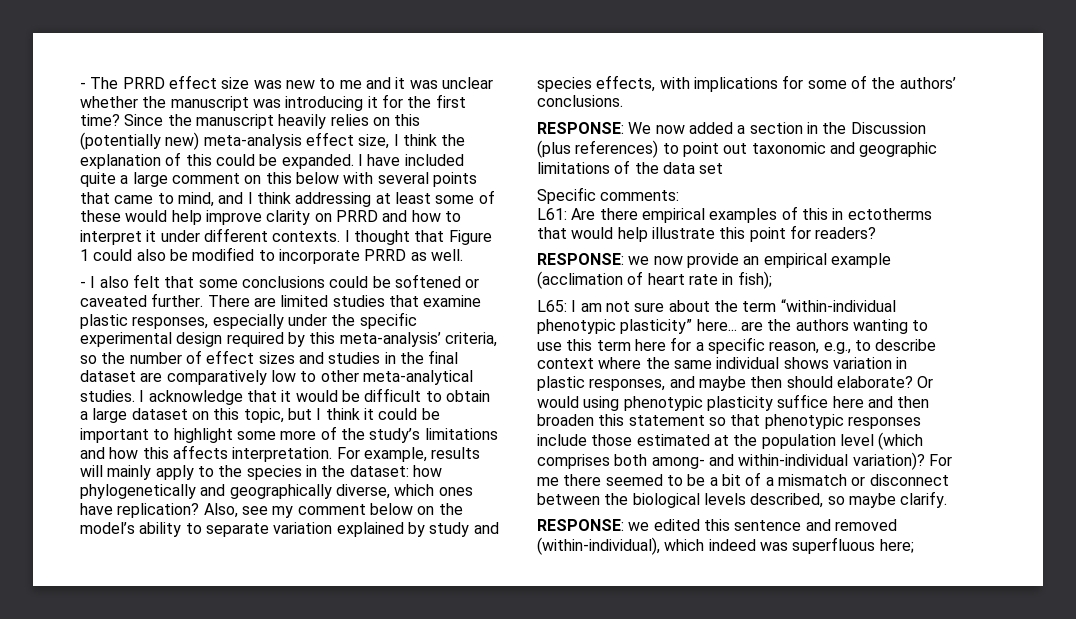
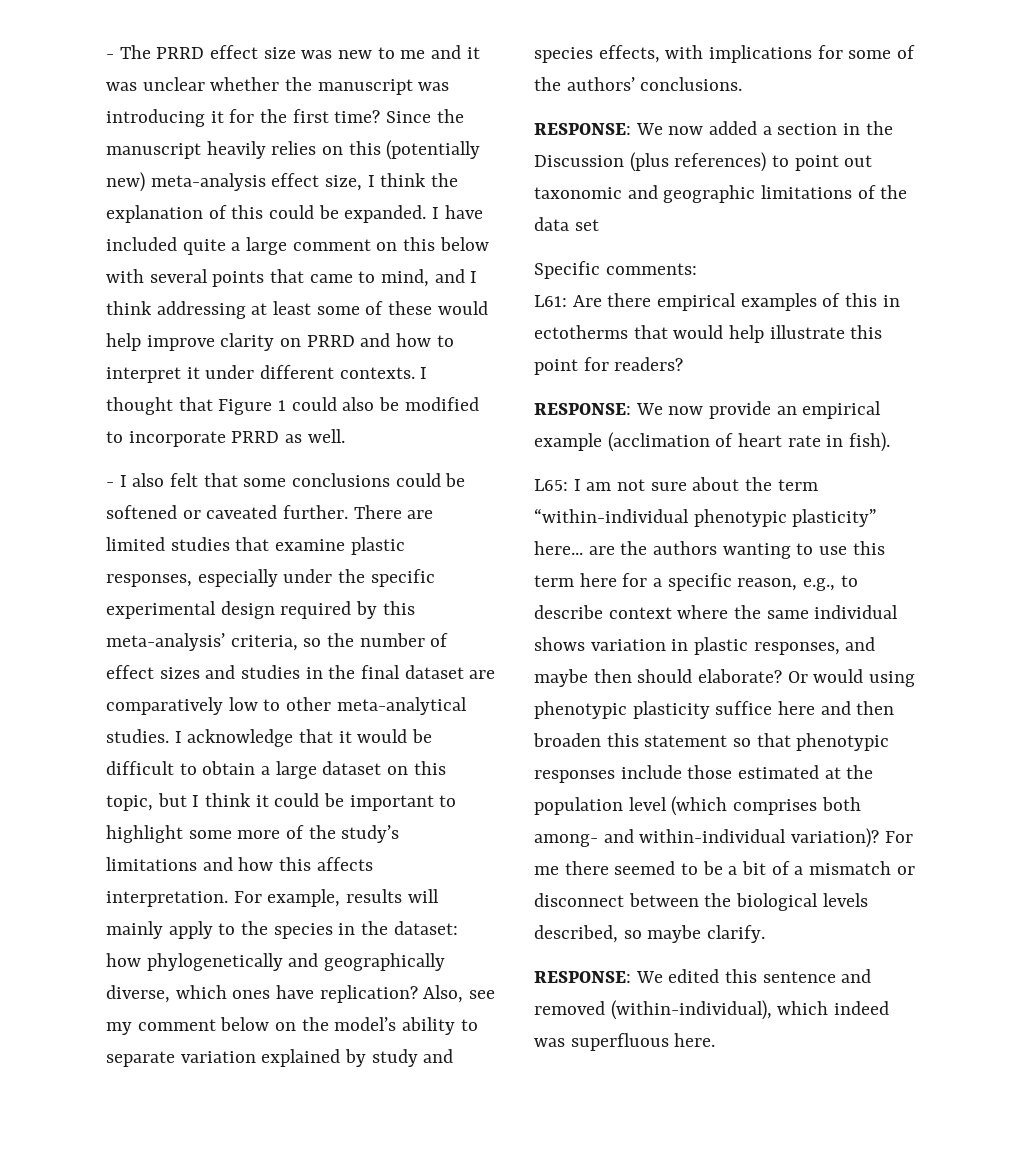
- RESPONSE: we now provide an empirical example (acclimation of heart rate in fish);
+ RESPONSE: We now provide an empirical example (acclimation of heart rate in fish).
- RESPONSE: we edited this sentence and removed (within-individual), which indeed was superfluous here;
+ RESPONSE: We edited this sentence and removed (within-individual), which indeed was superfluous here.

